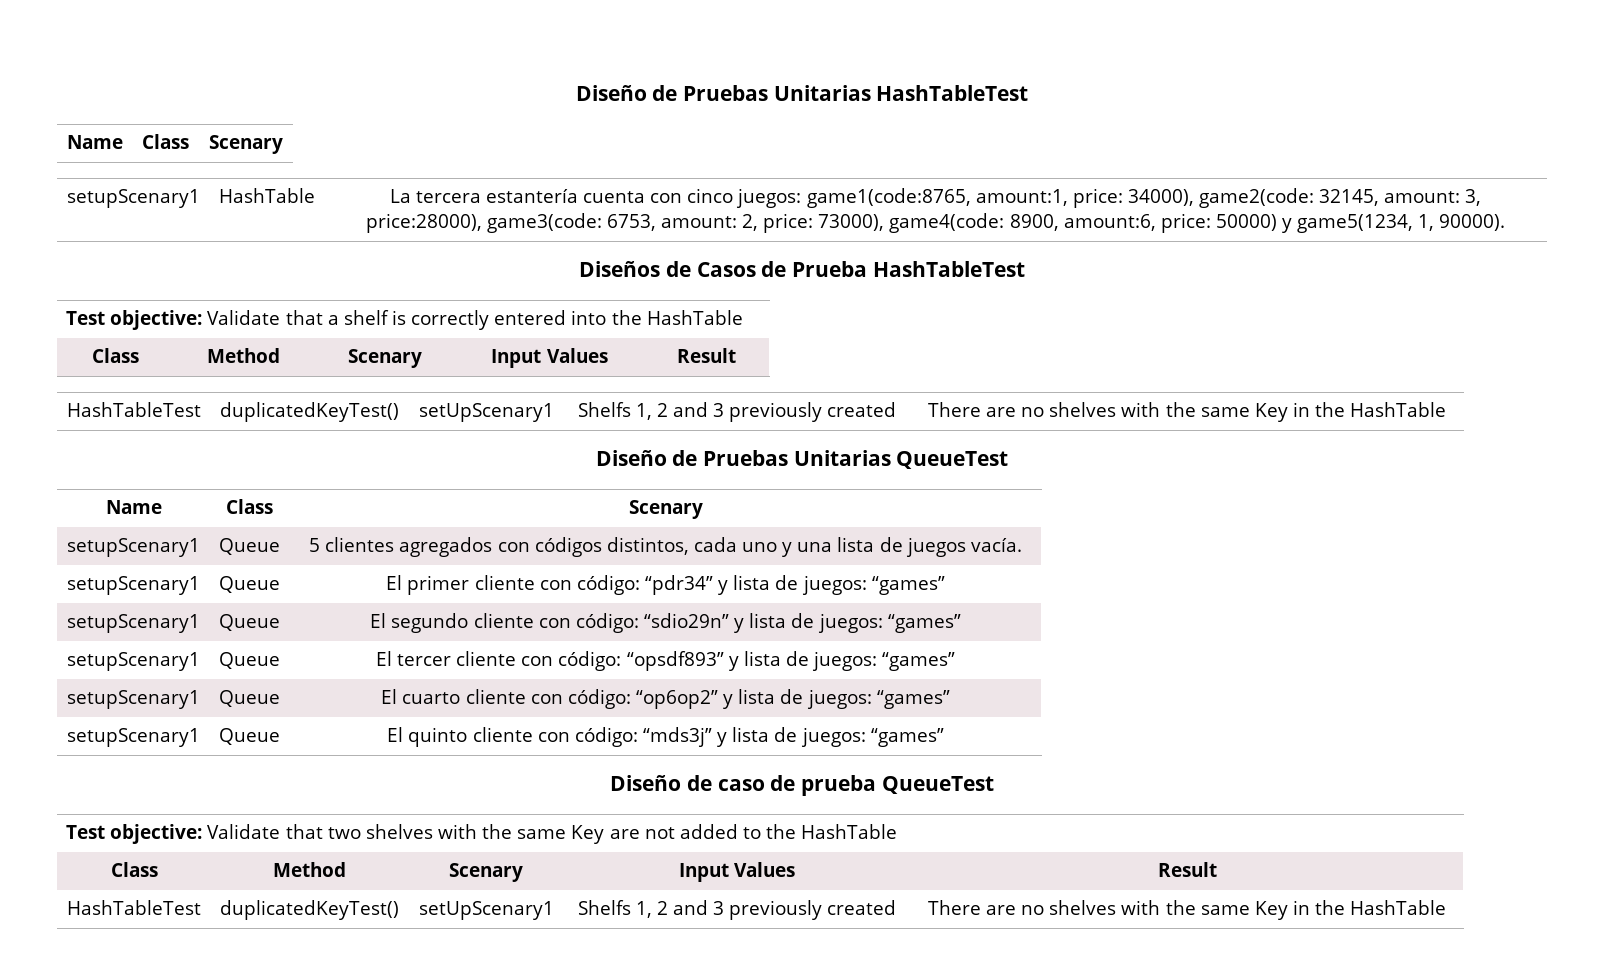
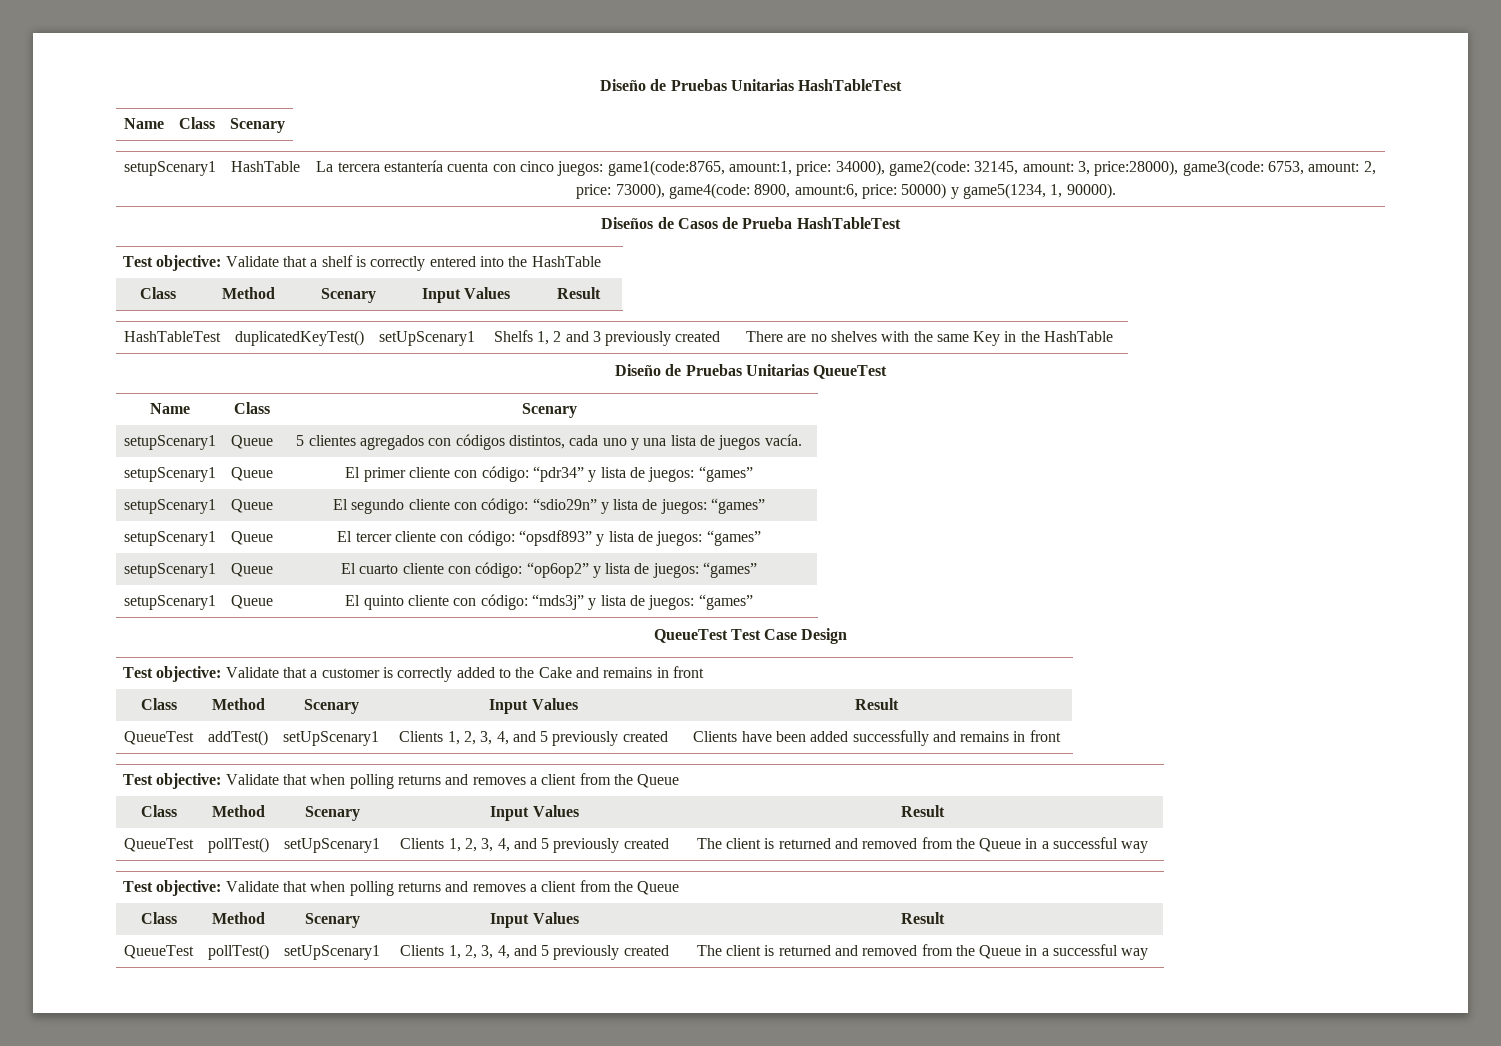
- Diseño de caso de prueba QueueTest
- Test objective: Validate that two shelves with the same Key are not added to the HashTable
+ QueueTest Test Case Design
+ Test objective: Validate that a customer is correctly added to the Cake and remains in front
  Class | Method | Scenary | Input Values | Result
- HashTableTest | duplicatedKeyTest() | setUpScenary1 | Shelfs 1, 2 and 3 previously created | There are no shelves with the same Key in the HashTable
+ QueueTest | addTest() | setUpScenary1 | Clients 1, 2, 3, 4, and 5 previously created | Clients have been added successfully and remains in front
+ Test objective: Validate that when polling returns and removes a client from the Queue
+ Class | Method | Scenary | Input Values | Result
+ QueueTest | pollTest() | setUpScenary1 | Clients 1, 2, 3, 4, and 5 previously created | The client is returned and removed from the Queue in a successful way
+ Test objective: Validate that when polling returns and removes a client from the Queue
+ Class | Method | Scenary | Input Values | Result
+ QueueTest | pollTest() | setUpScenary1 | Clients 1, 2, 3, 4, and 5 previously created | The client is returned and removed from the Queue in a successful way

